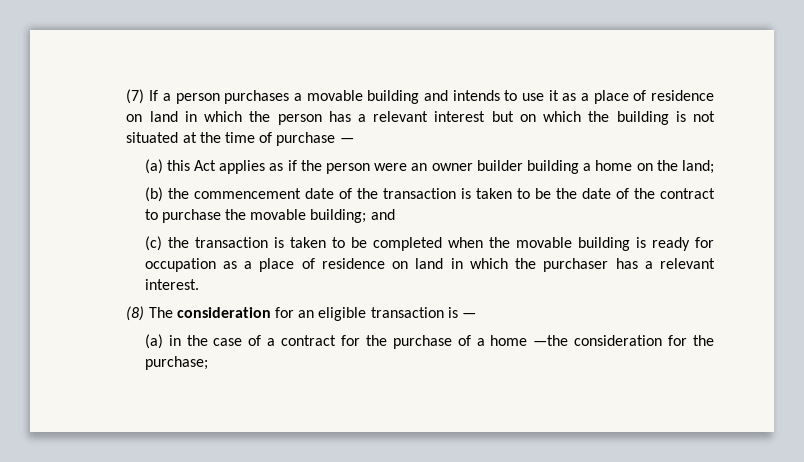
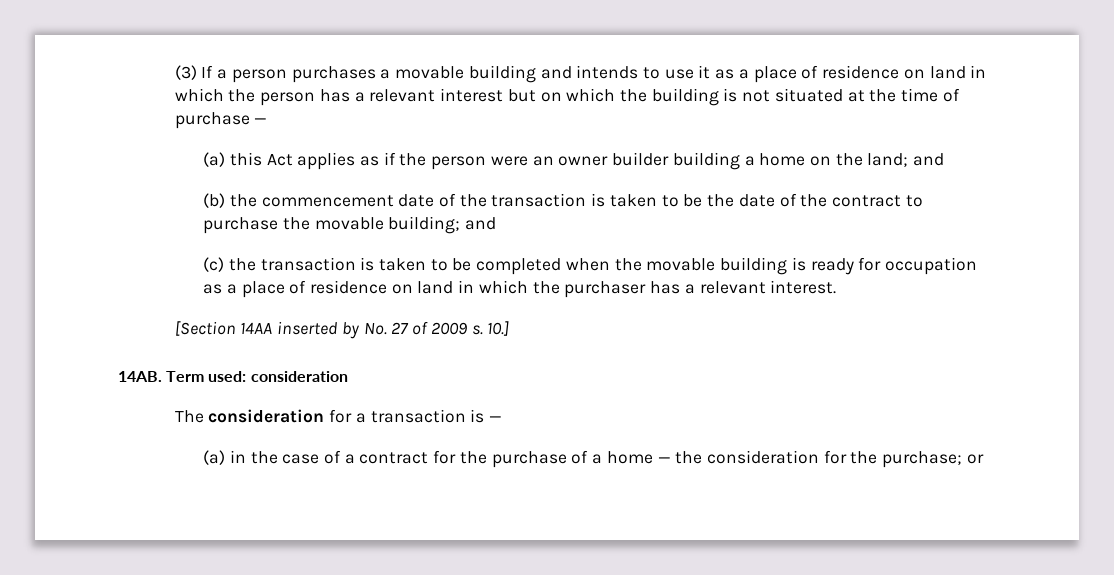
- (7) If a person purchases a movable building and intends to use it as a place of residence on land in which the person has a relevant interest but on which the building is not situated at the time of purchase —
+ (3) If a person purchases a movable building and intends to use it as a place of residence on land in which the person has a relevant interest but on which the building is not situated at the time of purchase —
- (a) this Act applies as if the person were an owner builder building a home on the land;
+ (a) this Act applies as if the person were an owner builder building a home on the land; and
- (8) The consideration for an eligible transaction is —
+ [Section 14AA inserted by No. 27 of 2009 s. 10.]
+ 14AB. Term used: consideration
+ The consideration for a transaction is —
- (a) in the case of a contract for the purchase of a home —the consideration for the purchase;
+ (a) in the case of a contract for the purchase of a home — the consideration for the purchase; or

